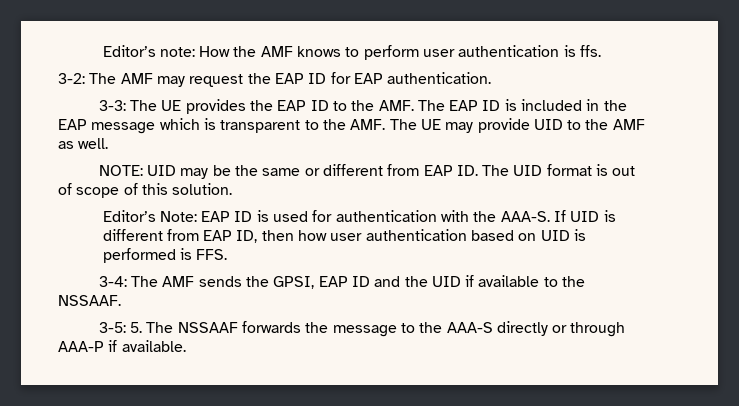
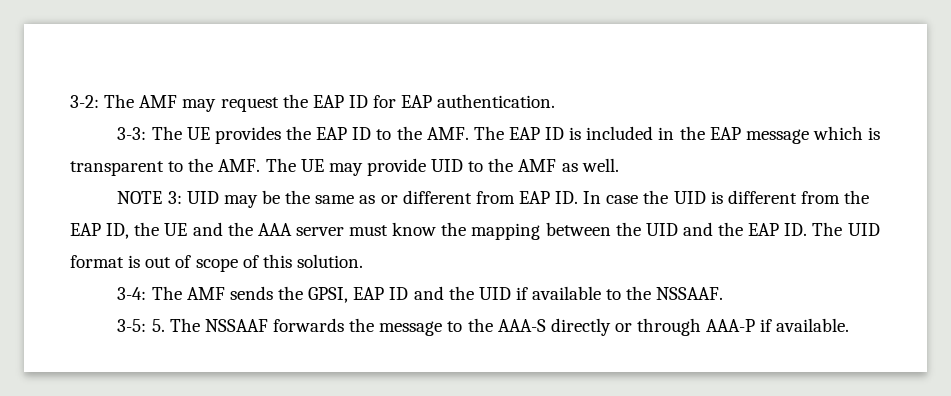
- Editor’s note: How the AMF knows to perform user authentication is ffs.
- NOTE: UID may be the same or different from EAP ID. The UID format is out of scope of this solution.
+ NOTE 3: UID may be the same as or different from EAP ID. In case the UID is different from the EAP ID, the UE and the AAA server must know the mapping between the UID and the EAP ID. The UID format is out of scope of this solution.
- Editor’s Note: EAP ID is used for authentication with the AAA-S. If UID is different from EAP ID, then how user authentication based on UID is performed is FFS.

